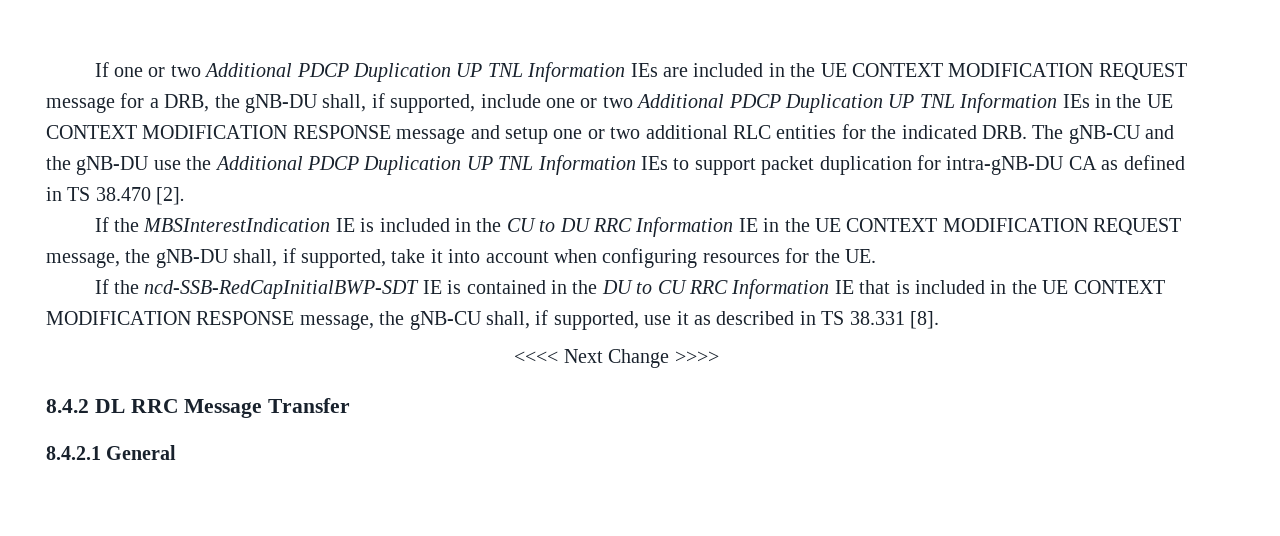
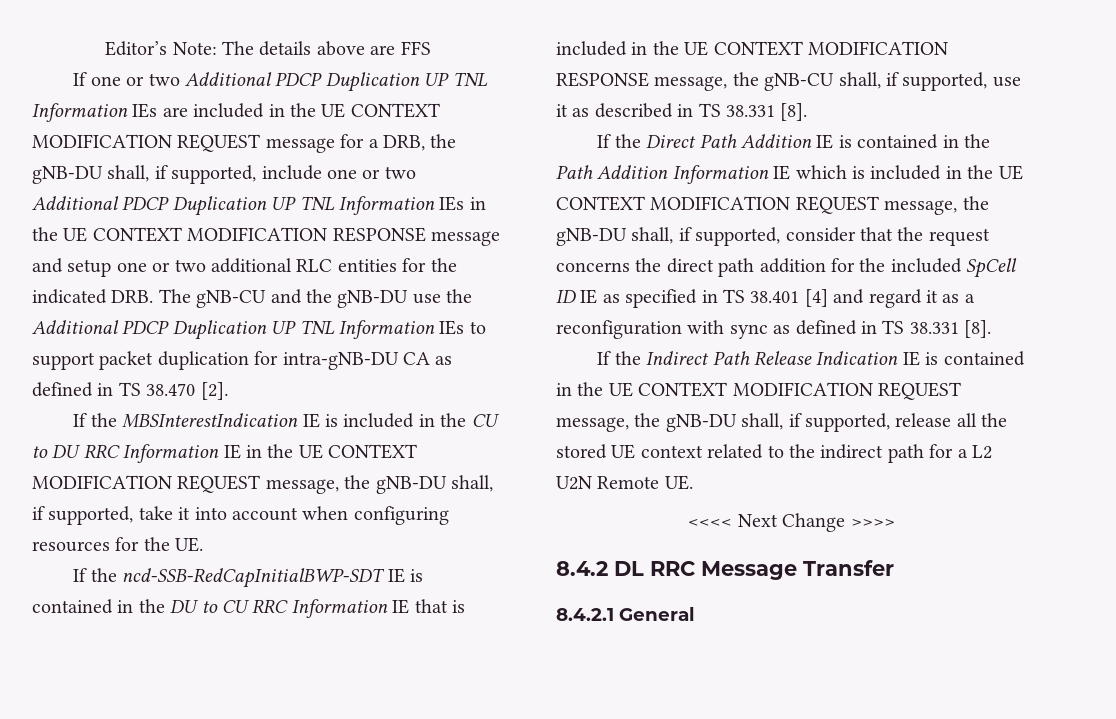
+ Editor’s Note: The details above are FFS
+ If the Direct Path Addition IE is contained in the Path Addition Information IE which is included in the UE CONTEXT MODIFICATION REQUEST message, the gNB-DU shall, if supported, consider that the request concerns the direct path addition for the included SpCell ID IE as specified in TS 38.401 [4] and regard it as a reconfiguration with sync as defined in TS 38.331 [8].
+ If the Indirect Path Release Indication IE is contained in the UE CONTEXT MODIFICATION REQUEST message, the gNB-DU shall, if supported, release all the stored UE context related to the indirect path for a L2 U2N Remote UE.

